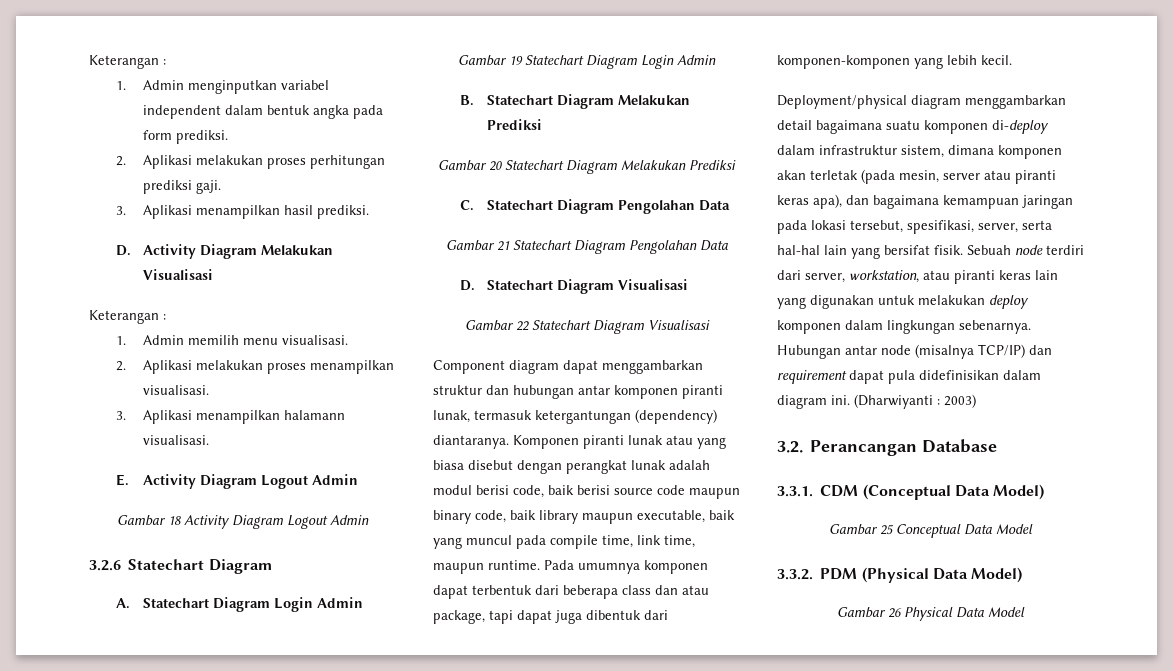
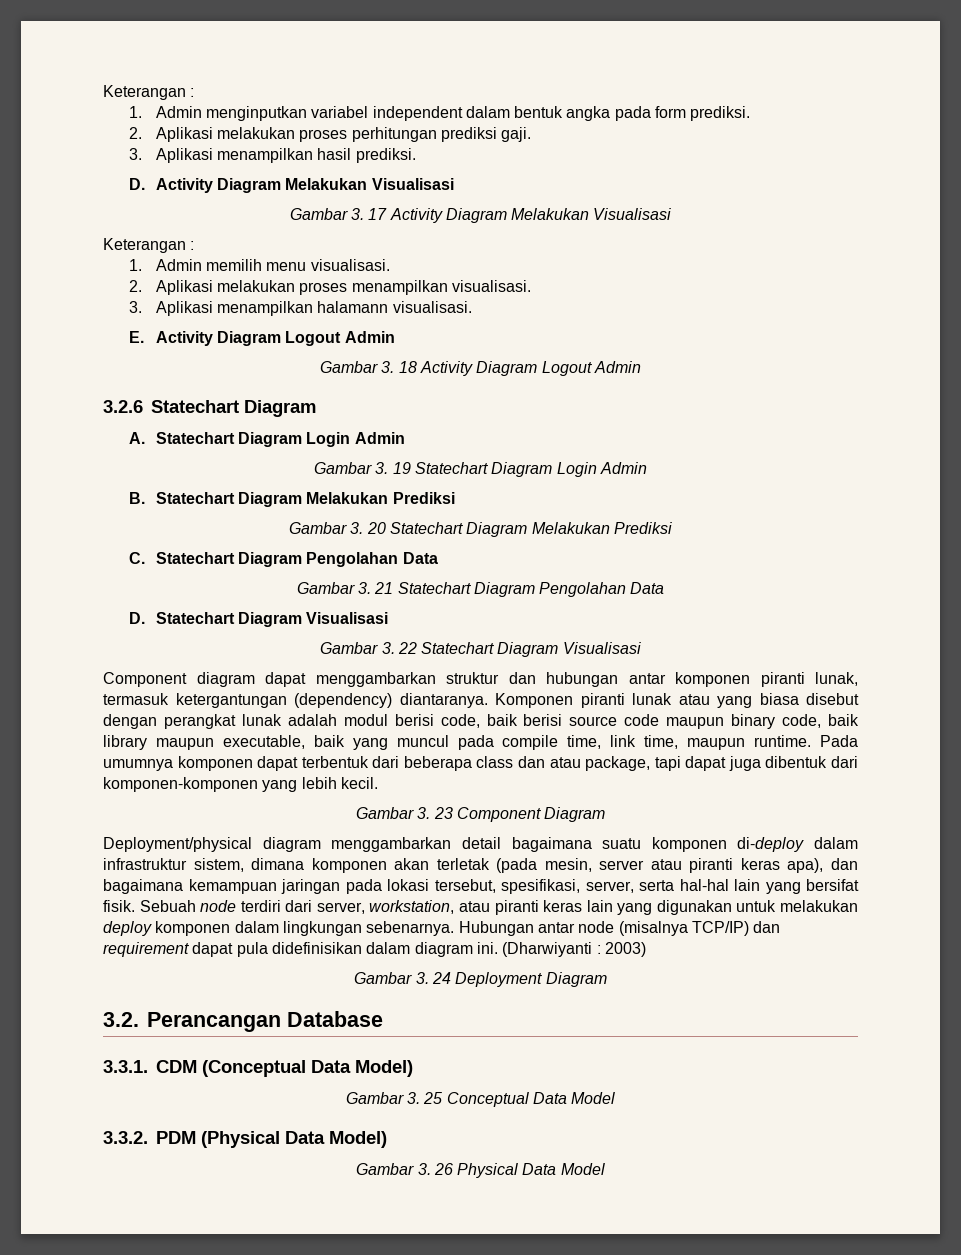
+ Gambar 3. 17 Activity Diagram Melakukan Visualisasi
- Gambar 18 Activity Diagram Logout Admin
+ Gambar 3. 18 Activity Diagram Logout Admin
- Gambar 19 Statechart Diagram Login Admin
+ Gambar 3. 19 Statechart Diagram Login Admin
- Gambar 20 Statechart Diagram Melakukan Prediksi
+ Gambar 3. 20 Statechart Diagram Melakukan Prediksi
- Gambar 21 Statechart Diagram Pengolahan Data
+ Gambar 3. 21 Statechart Diagram Pengolahan Data
- Gambar 22 Statechart Diagram Visualisasi
+ Gambar 3. 22 Statechart Diagram Visualisasi
+ Gambar 3. 23 Component Diagram
+ Gambar 3. 24 Deployment Diagram
- Gambar 25 Conceptual Data Model
+ Gambar 3. 25 Conceptual Data Model
- Gambar 26 Physical Data Model
+ Gambar 3. 26 Physical Data Model

